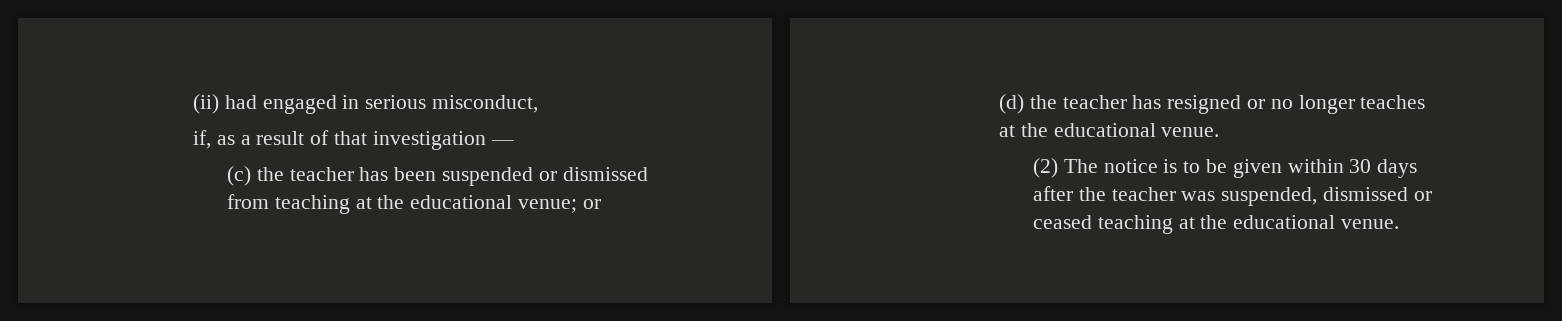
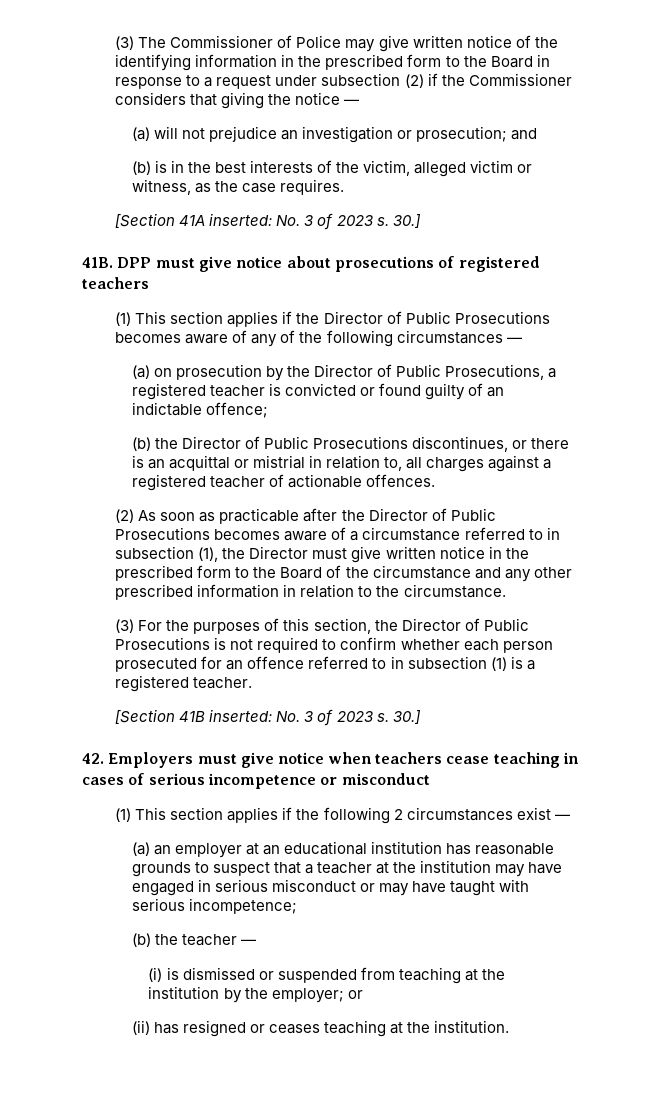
- (ii) had engaged in serious misconduct,
- if, as a result of that investigation —
- (c) the teacher has been suspended or dismissed from teaching at the educational venue; or
- (d) the teacher has resigned or no longer teaches at the educational venue.
- (2) The notice is to be given within 30 days after the teacher was suspended, dismissed or ceased teaching at the educational venue.
+ (3) The Commissioner of Police may give written notice of the identifying information in the prescribed form to the Board in response to a request under subsection (2) if the Commissioner considers that giving the notice —
+ (a) will not prejudice an investigation or prosecution; and
+ (b) is in the best interests of the victim, alleged victim or witness, as the case requires.
+ [Section 41A inserted: No. 3 of 2023 s. 30.]
+ 41B. DPP must give notice about prosecutions of registered teachers
+ (1) This section applies if the Director of Public Prosecutions becomes aware of any of the following circumstances —
+ (a) on prosecution by the Director of Public Prosecutions, a registered teacher is convicted or found guilty of an indictable offence;
+ (b) the Director of Public Prosecutions discontinues, or there is an acquittal or mistrial in relation to, all charges against a registered teacher of actionable offences.
+ (2) As soon as practicable after the Director of Public Prosecutions becomes aware of a circumstance referred to in subsection (1), the Director must give written notice in the prescribed form to the Board of the circumstance and any other prescribed information in relation to the circumstance.
+ (3) For the purposes of this section, the Director of Public Prosecutions is not required to confirm whether each person prosecuted for an offence referred to in subsection (1) is a registered teacher.
+ [Section 41B inserted: No. 3 of 2023 s. 30.]
+ 42. Employers must give notice when teachers cease teaching in cases of serious incompetence or misconduct
+ (1) This section applies if the following 2 circumstances exist —
+ (a) an employer at an educational institution has reasonable grounds to suspect that a teacher at the institution may have engaged in serious misconduct or may have taught with serious incompetence;
+ (b) the teacher —
+ (i) is dismissed or suspended from teaching at the institution by the employer; or
+ (ii) has resigned or ceases teaching at the institution.

